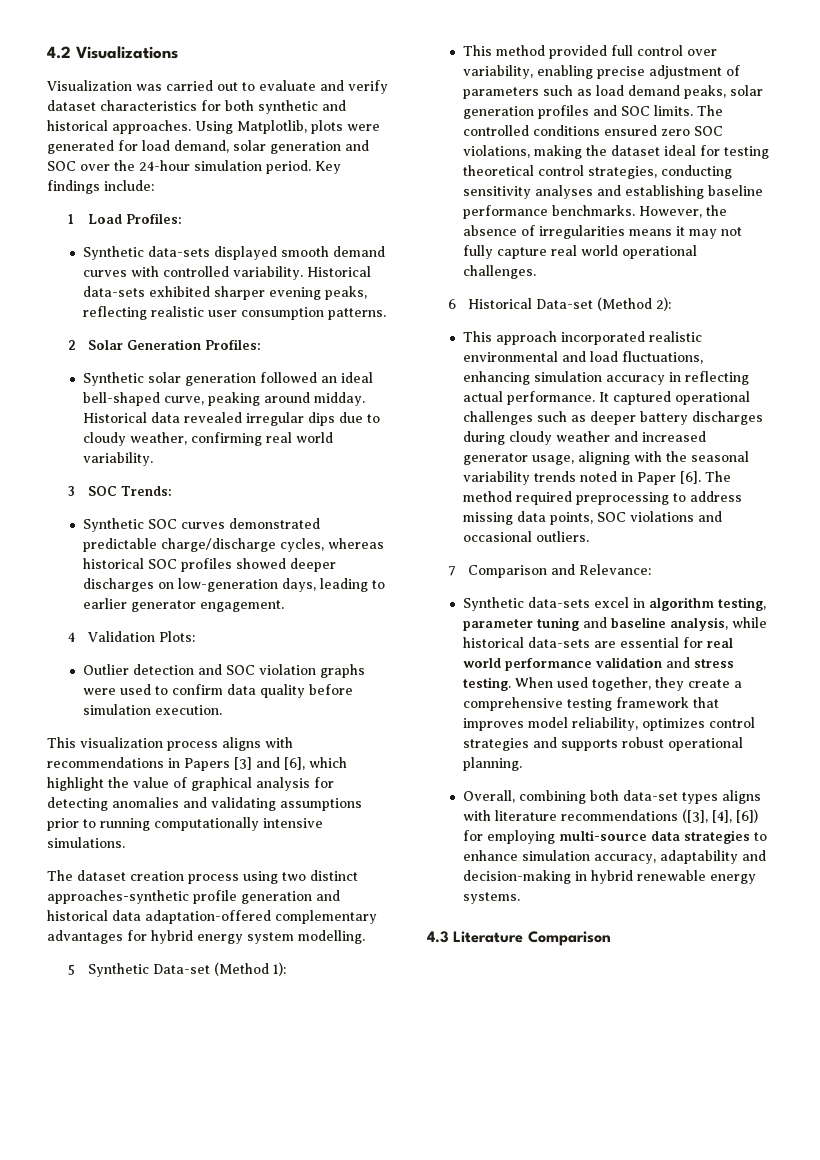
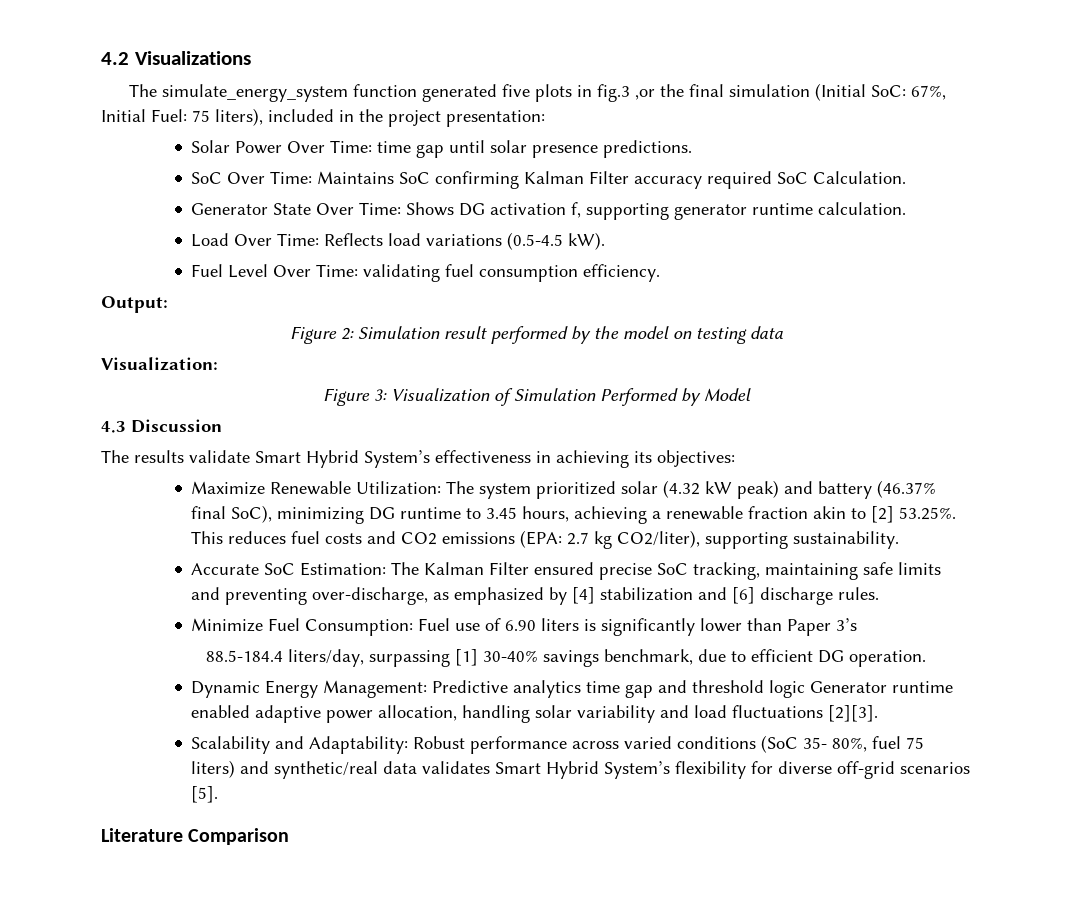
- Visualization was carried out to evaluate and verify dataset characteristics for both synthetic and historical approaches. Using Matplotlib, plots were generated for load demand, solar generation and SOC over the 24-hour simulation period. Key findings include:
- 1 Load Profiles:
- Synthetic data-sets displayed smooth demand curves with controlled variability. Historical data-sets exhibited sharper evening peaks, reflecting realistic user consumption patterns.
- 2 Solar Generation Profiles:
- Synthetic solar generation followed an ideal bell-shaped curve, peaking around midday. Historical data revealed irregular dips due to cloudy weather, confirming real world variability.
- 3 SOC Trends:
- Synthetic SOC curves demonstrated predictable charge/discharge cycles, whereas historical SOC profiles showed deeper discharges on low-generation days, leading to earlier generator engagement.
- 4 Validation Plots:
- Outlier detection and SOC violation graphs were used to confirm data quality before simulation execution.
- This visualization process aligns with recommendations in Papers [3] and [6], which highlight the value of graphical analysis for detecting anomalies and validating assumptions prior to running computationally intensive simulations.
- The dataset creation process using two distinct approaches-synthetic profile generation and historical data adaptation-offered complementary advantages for hybrid energy system modelling.
- 5 Synthetic Data-set (Method 1):
- This method provided full control over variability, enabling precise adjustment of parameters such as load demand peaks, solar generation profiles and SOC limits. The controlled conditions ensured zero SOC violations, making the dataset ideal for testing theoretical control strategies, conducting sensitivity analyses and establishing baseline performance benchmarks. However, the absence of irregularities means it may not fully capture real world operational challenges.
- 6 Historical Data-set (Method 2):
- This approach incorporated realistic environmental and load fluctuations, enhancing simulation accuracy in reflecting actual performance. It captured operational challenges such as deeper battery discharges during cloudy weather and increased generator usage, aligning with the seasonal variability trends noted in Paper [6]. The method required preprocessing to address missing data points, SOC violations and occasional outliers.
- 7 Comparison and Relevance:
- Synthetic data-sets excel in algorithm testing, parameter tuning and baseline analysis, while historical data-sets are essential for real world performance validation and stress testing. When used together, they create a comprehensive testing framework that improves model reliability, optimizes control strategies and supports robust operational planning.
- Overall, combining both data-set types aligns with literature recommendations ([3], [4], [6]) for employing multi-source data strategies to enhance simulation accuracy, adaptability and decision-making in hybrid renewable energy systems.
- 4.3 Literature Comparison
+ The simulate_energy_system function generated five plots in fig.3 ,or the final simulation (Initial SoC: 67%, Initial Fuel: 75 liters), included in the project presentation:
+ Solar Power Over Time: time gap until solar presence predictions.
+ SoC Over Time: Maintains SoC confirming Kalman Filter accuracy required SoC Calculation.
+ Generator State Over Time: Shows DG activation f, supporting generator runtime calculation.
+ Load Over Time: Reflects load variations (0.5-4.5 kW).
+ Fuel Level Over Time: validating fuel consumption efficiency.
+ Output:
+ Figure 2: Simulation result performed by the model on testing data
+ Visualization:
+ Figure 3: Visualization of Simulation Performed by Model
+ 4.3 Discussion
+ The results validate Smart Hybrid System’s effectiveness in achieving its objectives:
+ Maximize Renewable Utilization: The system prioritized solar (4.32 kW peak) and battery (46.37% final SoC), minimizing DG runtime to 3.45 hours, achieving a renewable fraction akin to [2] 53.25%. This reduces fuel costs and CO2 emissions (EPA: 2.7 kg CO2/liter), supporting sustainability.
+ Accurate SoC Estimation: The Kalman Filter ensured precise SoC tracking, maintaining safe limits and preventing over-discharge, as emphasized by [4] stabilization and [6] discharge rules.
+ Minimize Fuel Consumption: Fuel use of 6.90 liters is significantly lower than Paper 3’s
+ 88.5-184.4 liters/day, surpassing [1] 30-40% savings benchmark, due to efficient DG operation.
+ Dynamic Energy Management: Predictive analytics time gap and threshold logic Generator runtime enabled adaptive power allocation, handling solar variability and load fluctuations [2][3].
+ Scalability and Adaptability: Robust performance across varied conditions (SoC 35- 80%, fuel 75 liters) and synthetic/real data validates Smart Hybrid System’s flexibility for diverse off-grid scenarios [5].
+ Literature Comparison

